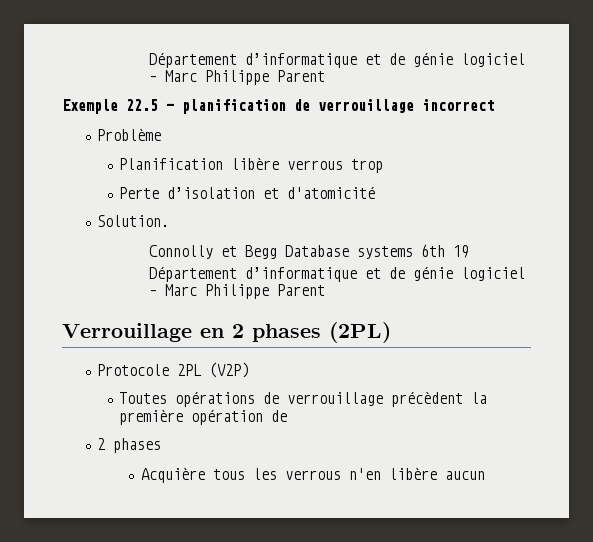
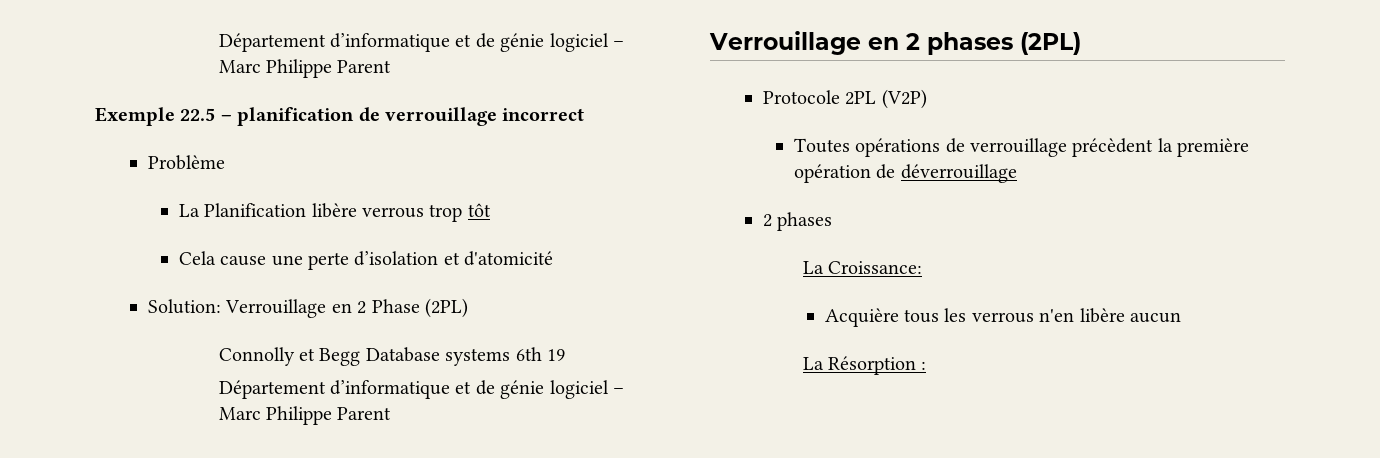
- Planification libère verrous trop
- Perte d’isolation et d'atomicité
- Solution.
+ La Planification libère verrous trop tôt
+ Cela cause une perte d’isolation et d'atomicité
+ Solution: Verrouillage en 2 Phase (2PL)
- Toutes opérations de verrouillage précèdent la première opération de
+ Toutes opérations de verrouillage précèdent la première opération de déverrouillage
  2 phases
+ La Croissance:
+ La Résorption :

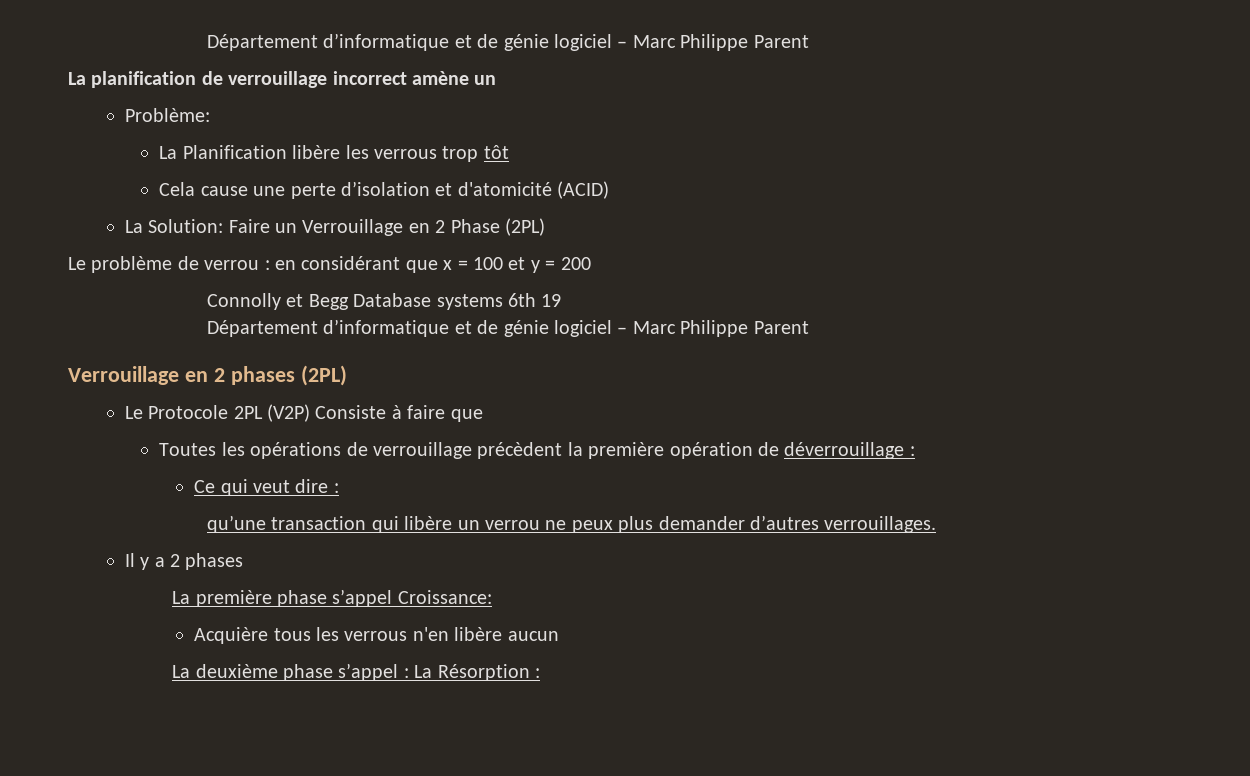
- Exemple 22.5 – planification de verrouillage incorrect
- Problème
+ La planification de verrouillage incorrect amène un
+ Problème:
- La Planification libère verrous trop tôt
+ La Planification libère les verrous trop tôt
- Cela cause une perte d’isolation et d'atomicité
- Solution: Verrouillage en 2 Phase (2PL)
+ Cela cause une perte d’isolation et d'atomicité (ACID)
+ La Solution: Faire un Verrouillage en 2 Phase (2PL)
+ Le problème de verrou : en considérant que x = 100 et y = 200
- Protocole 2PL (V2P)
+ Le Protocole 2PL (V2P) Consiste à faire que
- Toutes opérations de verrouillage précèdent la première opération de déverrouillage
- 2 phases
+ Toutes les opérations de verrouillage précèdent la première opération de déverrouillage :
+ Ce qui veut dire :
+ qu’une transaction qui libère un verrou ne peux plus demander d’autres verrouillages.
+ Il y a 2 phases
- La Croissance:
+ La première phase s’appel Croissance:
- La Résorption :
+ La deuxième phase s’appel : La Résorption :

